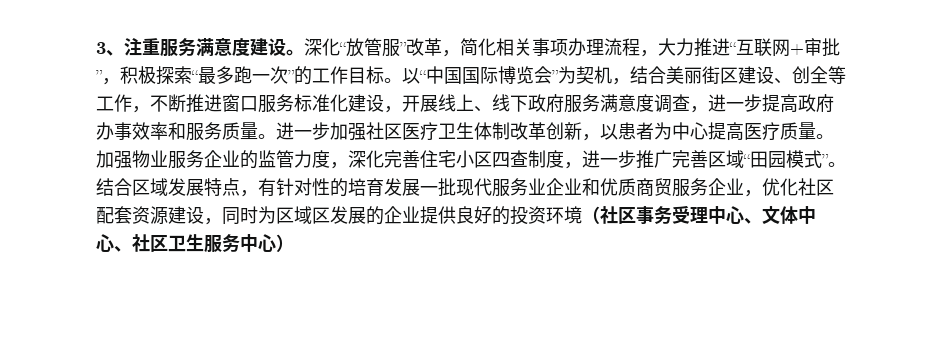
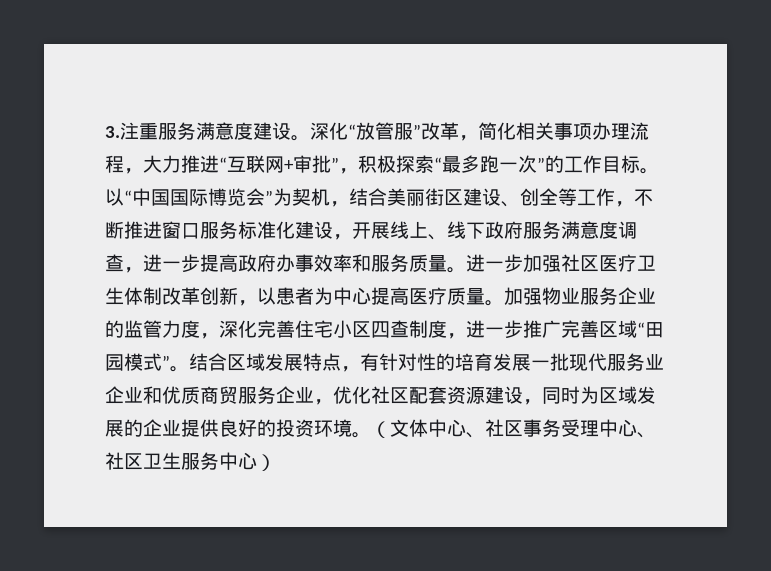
- 3、注重服务满意度建设。
+ 3.注重服务满意度建设。
- 结合区域发展特点，有针对性的培育发展一批现代服务业企业和优质商贸服务企业，优化社区配套资源建设，同时为区域区发展的企业提供良好的投资环境（社区事务受理中心、文体中心、社区卫生服务中心）
+ 结合区域发展特点，有针对性的培育发展一批现代服务业企业和优质商贸服务企业，优化社区配套资源建设，同时为区域发展的企业提供良好的投资环境。（文体中心、社区事务受理中心、社区卫生服务中心）

